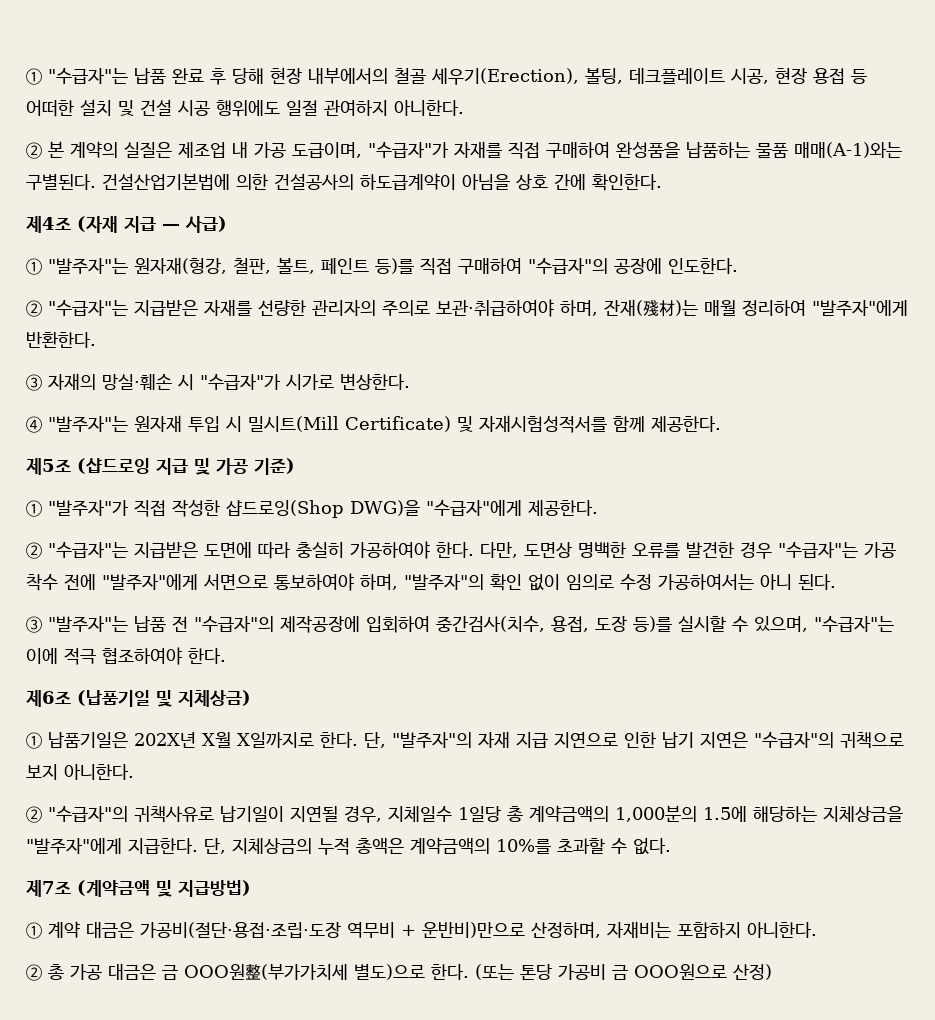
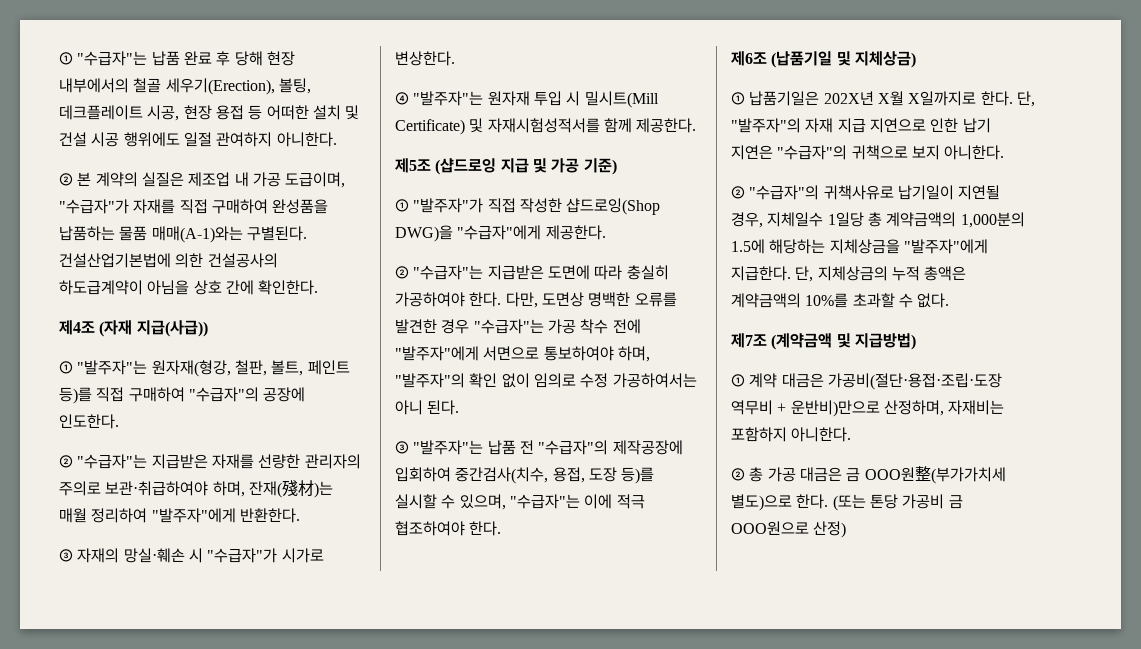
- 제4조 (자재 지급 — 사급)
+ 제4조 (자재 지급(사급))

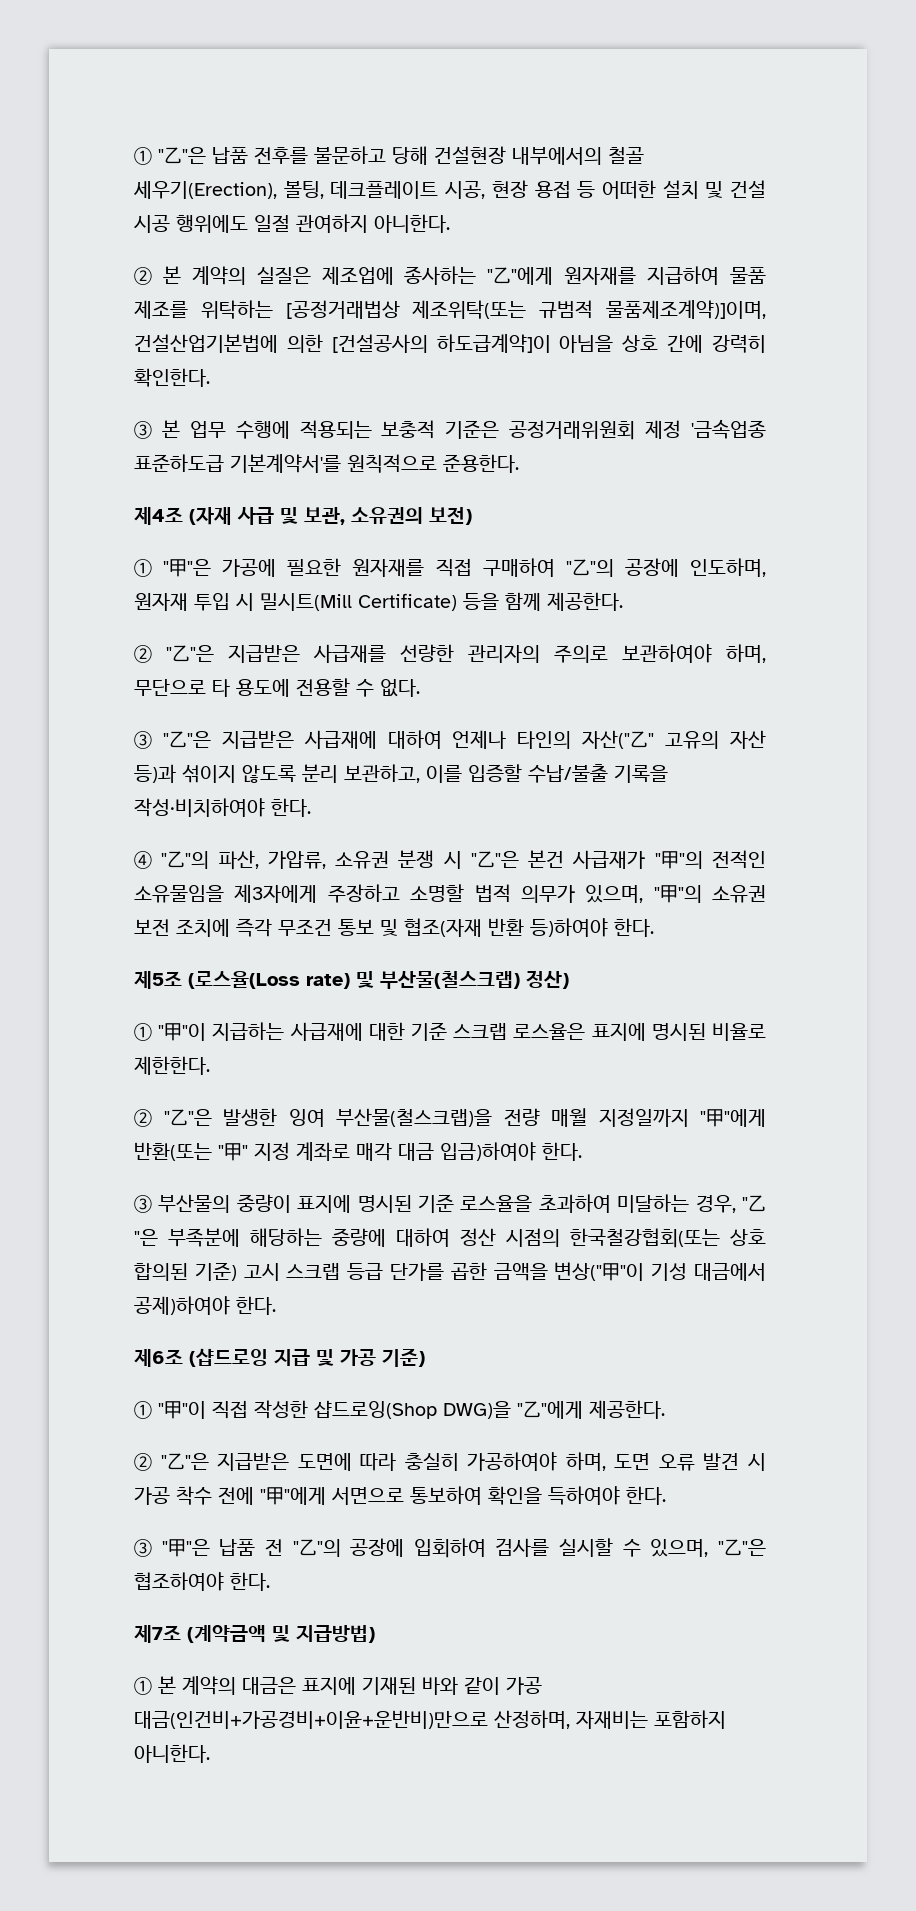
- ① "수급자"는 납품 완료 후 당해 현장 내부에서의 철골 세우기(Erection), 볼팅, 데크플레이트 시공, 현장 용접 등 어떠한 설치 및 건설 시공 행위에도 일절 관여하지 아니한다.
+ ① "乙"은 납품 전후를 불문하고 당해 건설현장 내부에서의 철골 세우기(Erection), 볼팅, 데크플레이트 시공, 현장 용접 등 어떠한 설치 및 건설 시공 행위에도 일절 관여하지 아니한다.
- ② 본 계약의 실질은 제조업 내 가공 도급이며, "수급자"가 자재를 직접 구매하여 완성품을 납품하는 물품 매매(A-1)와는 구별된다. 건설산업기본법에 의한 건설공사의 하도급계약이 아님을 상호 간에 확인한다.
+ ② 본 계약의 실질은 제조업에 종사하는 "乙"에게 원자재를 지급하여 물품 제조를 위탁하는 [공정거래법상 제조위탁(또는 규범적 물품제조계약)]이며, 건설산업기본법에 의한 [건설공사의 하도급계약]이 아님을 상호 간에 강력히 확인한다.
- 제4조 (자재 지급(사급))
- ① "발주자"는 원자재(형강, 철판, 볼트, 페인트 등)를 직접 구매하여 "수급자"의 공장에 인도한다.
- ② "수급자"는 지급받은 자재를 선량한 관리자의 주의로 보관·취급하여야 하며, 잔재(殘材)는 매월 정리하여 "발주자"에게 반환한다.
- ③ 자재의 망실·훼손 시 "수급자"가 시가로 변상한다.
- ④ "발주자"는 원자재 투입 시 밀시트(Mill Certificate) 및 자재시험성적서를 함께 제공한다.
+ ③ 본 업무 수행에 적용되는 보충적 기준은 공정거래위원회 제정 '금속업종 표준하도급 기본계약서'를 원칙적으로 준용한다.
+ 제4조 (자재 사급 및 보관, 소유권의 보전)
+ ① "甲"은 가공에 필요한 원자재를 직접 구매하여 "乙"의 공장에 인도하며, 원자재 투입 시 밀시트(Mill Certificate) 등을 함께 제공한다.
- 제5조 (샵드로잉 지급 및 가공 기준)
+ ② "乙"은 지급받은 사급재를 선량한 관리자의 주의로 보관하여야 하며, 무단으로 타 용도에 전용할 수 없다.
+ ③ "乙"은 지급받은 사급재에 대하여 언제나 타인의 자산("乙" 고유의 자산 등)과 섞이지 않도록 분리 보관하고, 이를 입증할 수납/불출 기록을 작성·비치하여야 한다.
+ ④ "乙"의 파산, 가압류, 소유권 분쟁 시 "乙"은 본건 사급재가 "甲"의 전적인 소유물임을 제3자에게 주장하고 소명할 법적 의무가 있으며, "甲"의 소유권 보전 조치에 즉각 무조건 통보 및 협조(자재 반환 등)하여야 한다.
+ 제5조 (로스율(Loss rate) 및 부산물(철스크랩) 정산)
+ ① "甲"이 지급하는 사급재에 대한 기준 스크랩 로스율은 표지에 명시된 비율로 제한한다.
+ ② "乙"은 발생한 잉여 부산물(철스크랩)을 전량 매월 지정일까지 "甲"에게 반환(또는 "甲" 지정 계좌로 매각 대금 입금)하여야 한다.
+ ③ 부산물의 중량이 표지에 명시된 기준 로스율을 초과하여 미달하는 경우, "乙"은 부족분에 해당하는 중량에 대하여 정산 시점의 한국철강협회(또는 상호 합의된 기준) 고시 스크랩 등급 단가를 곱한 금액을 변상("甲"이 기성 대금에서 공제)하여야 한다.
+ 제6조 (샵드로잉 지급 및 가공 기준)
- ① "발주자"가 직접 작성한 샵드로잉(Shop DWG)을 "수급자"에게 제공한다.
- ② "수급자"는 지급받은 도면에 따라 충실히 가공하여야 한다. 다만, 도면상 명백한 오류를 발견한 경우 "수급자"는 가공 착수 전에 "발주자"에게 서면으로 통보하여야 하며, "발주자"의 확인 없이 임의로 수정 가공하여서는 아니 된다.
- ③ "발주자"는 납품 전 "수급자"의 제작공장에 입회하여 중간검사(치수, 용접, 도장 등)를 실시할 수 있으며, "수급자"는 이에 적극 협조하여야 한다.
- 제6조 (납품기일 및 지체상금)
- ① 납품기일은 202X년 X월 X일까지로 한다. 단, "발주자"의 자재 지급 지연으로 인한 납기 지연은 "수급자"의 귀책으로 보지 아니한다.
- ② "수급자"의 귀책사유로 납기일이 지연될 경우, 지체일수 1일당 총 계약금액의 1,000분의 1.5에 해당하는 지체상금을 "발주자"에게 지급한다. 단, 지체상금의 누적 총액은 계약금액의 10%를 초과할 수 없다.
+ ① "甲"이 직접 작성한 샵드로잉(Shop DWG)을 "乙"에게 제공한다.
+ ② "乙"은 지급받은 도면에 따라 충실히 가공하여야 하며, 도면 오류 발견 시 가공 착수 전에 "甲"에게 서면으로 통보하여 확인을 득하여야 한다.
+ ③ "甲"은 납품 전 "乙"의 공장에 입회하여 검사를 실시할 수 있으며, "乙"은 협조하여야 한다.
- ① 계약 대금은 가공비(절단·용접·조립·도장 역무비 + 운반비)만으로 산정하며, 자재비는 포함하지 아니한다.
- ② 총 가공 대금은 금 OOO원整(부가가치세 별도)으로 한다. (또는 톤당 가공비 금 OOO원으로 산정)
+ ① 본 계약의 대금은 표지에 기재된 바와 같이 가공 대금(인건비+가공경비+이윤+운반비)만으로 산정하며, 자재비는 포함하지 아니한다.

